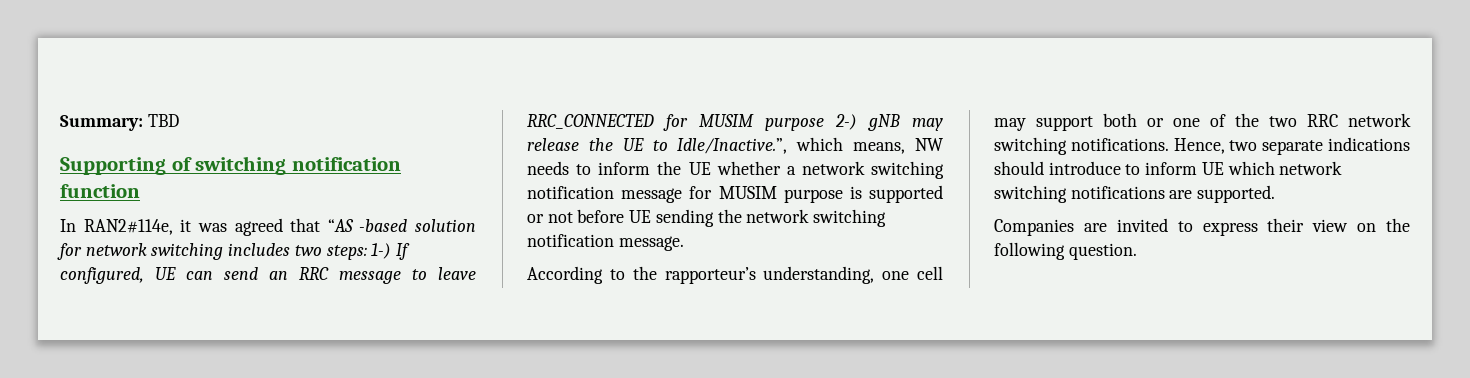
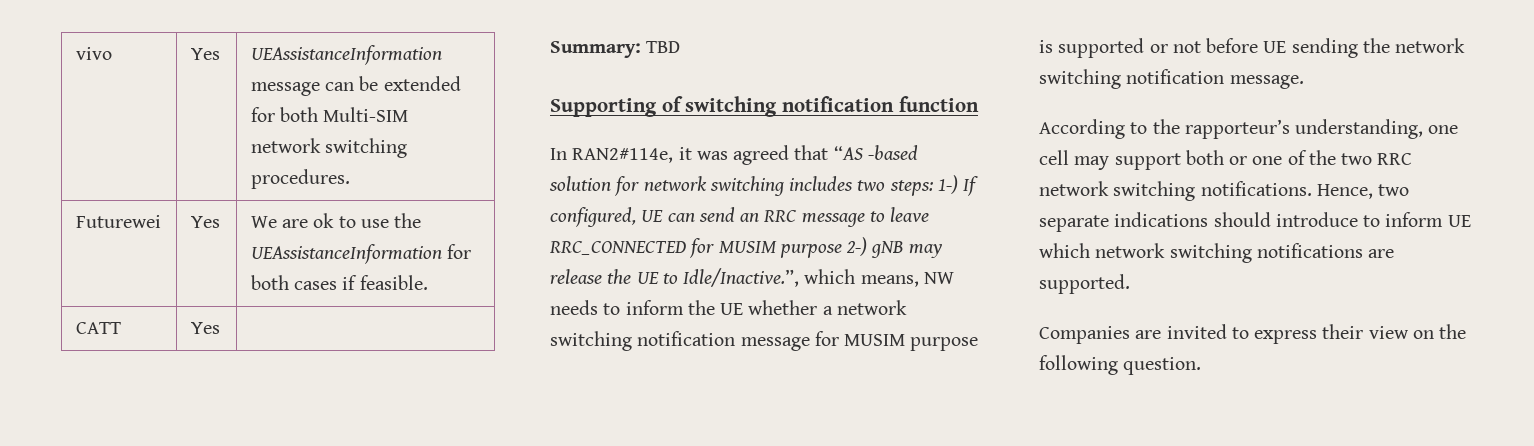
+ vivo | Yes | UEAssistanceInformation message can be extended for both Multi-SIM network switching procedures.
+ Futurewei | Yes | We are ok to use the UEAssistanceInformation for both cases if feasible.
+ CATT | Yes |

